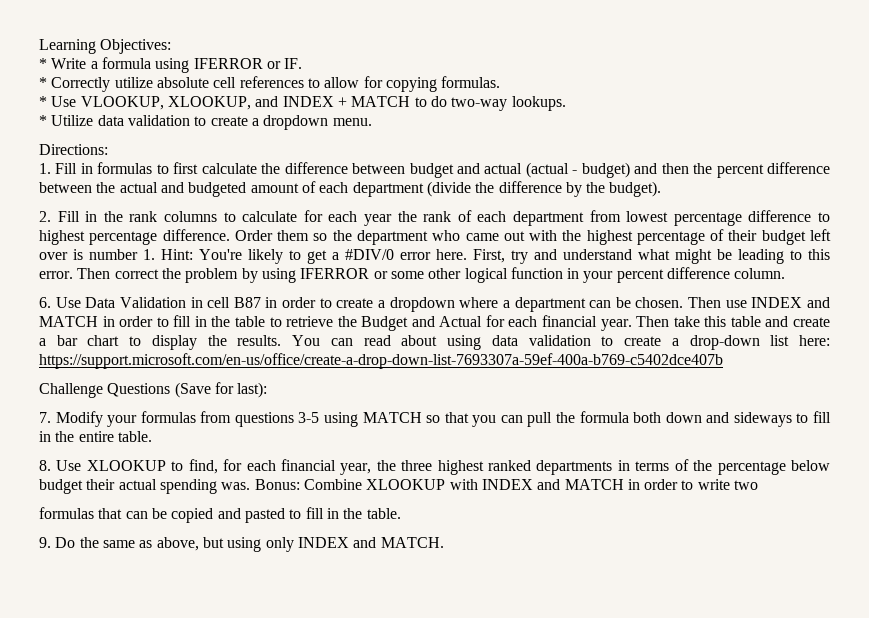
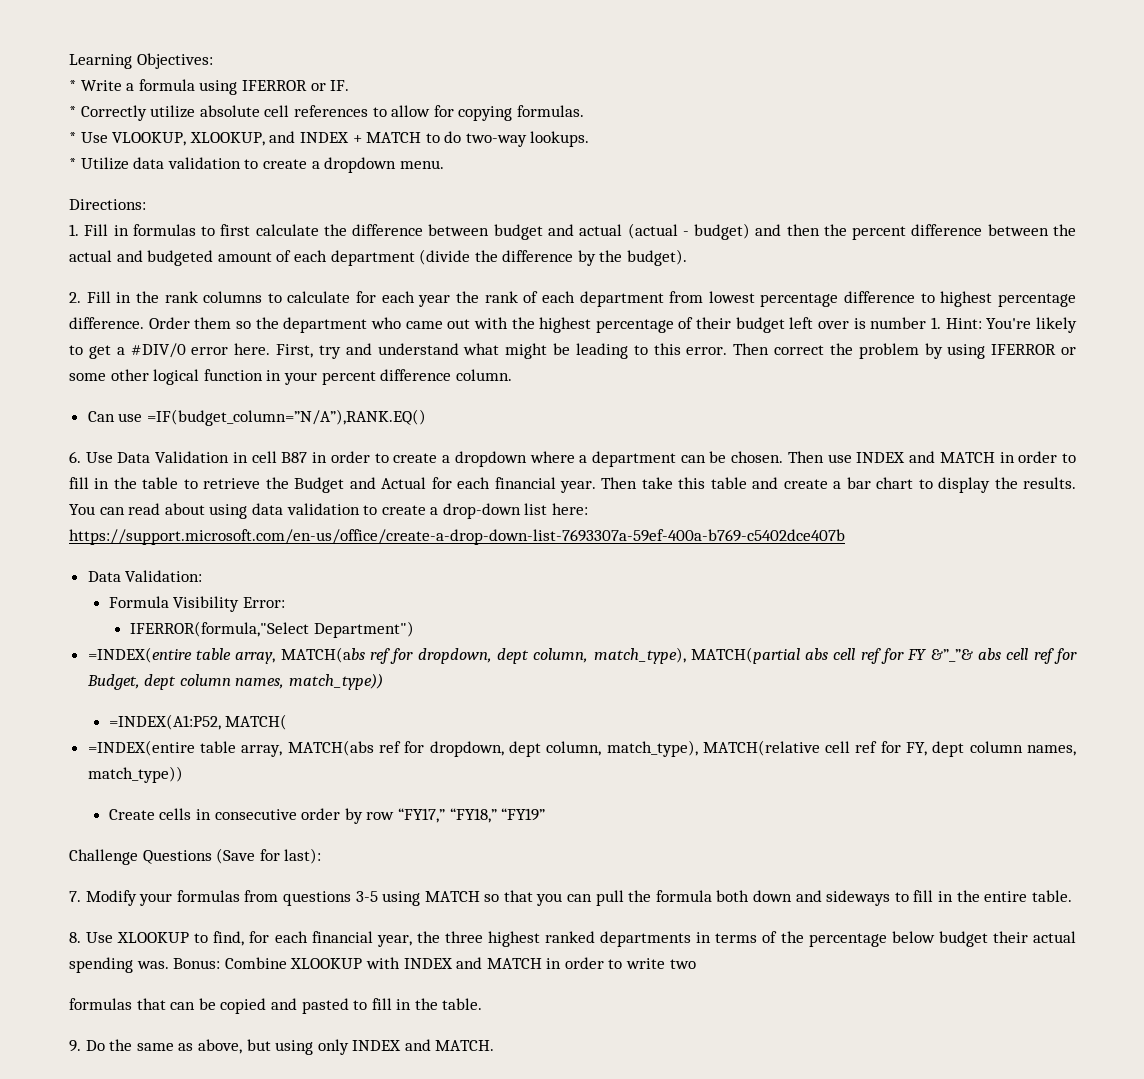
+ Can use =IF(budget_column=”N/A”),RANK.EQ()
+ Data Validation:
+ Formula Visibility Error:
+ IFERROR(formula,"Select Department")
+ =INDEX(entire table array, MATCH(abs ref for dropdown, dept column, match_type), MATCH(partial abs cell ref for FY &”_”& abs cell ref for Budget, dept column names, match_type))
+ =INDEX(A1:P52, MATCH(
+ =INDEX(entire table array, MATCH(abs ref for dropdown, dept column, match_type), MATCH(relative cell ref for FY, dept column names, match_type))
+ Create cells in consecutive order by row “FY17,” “FY18,” “FY19”

